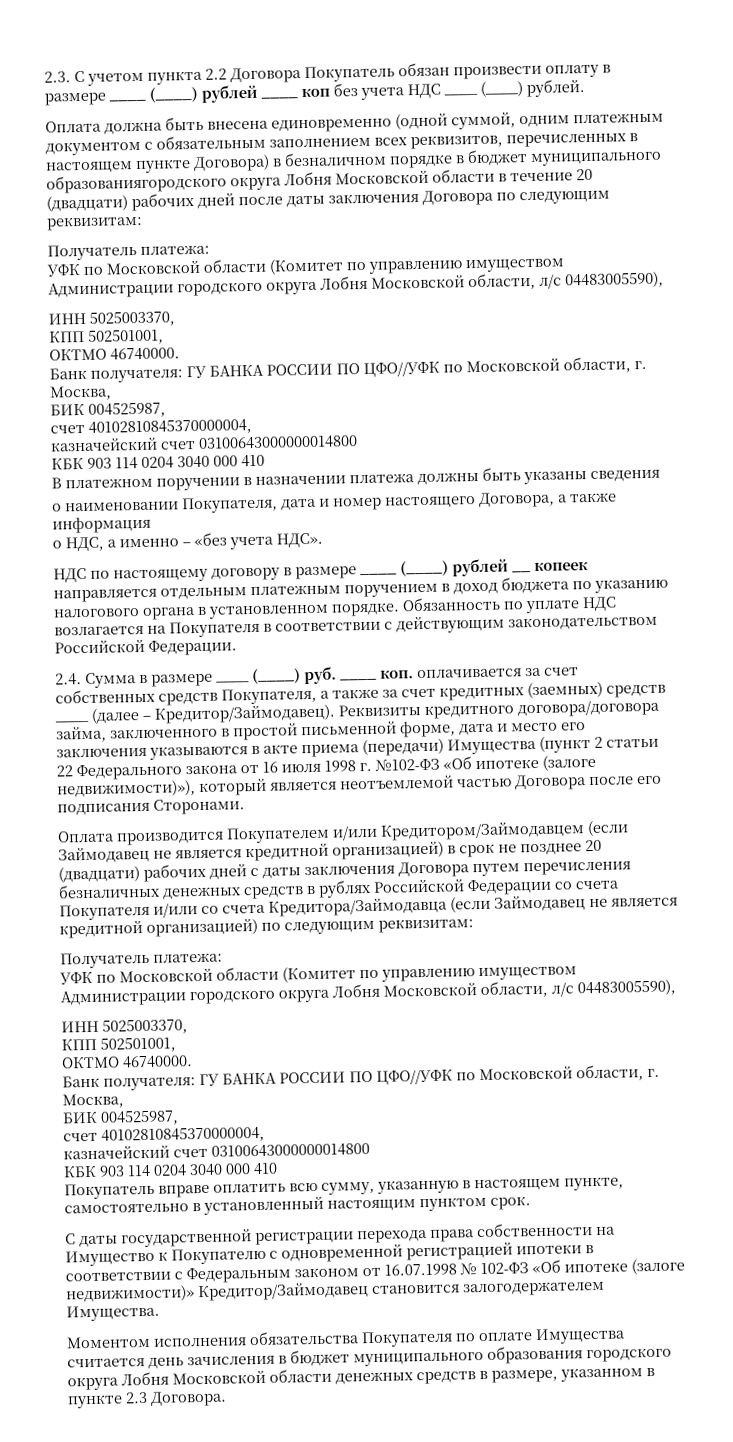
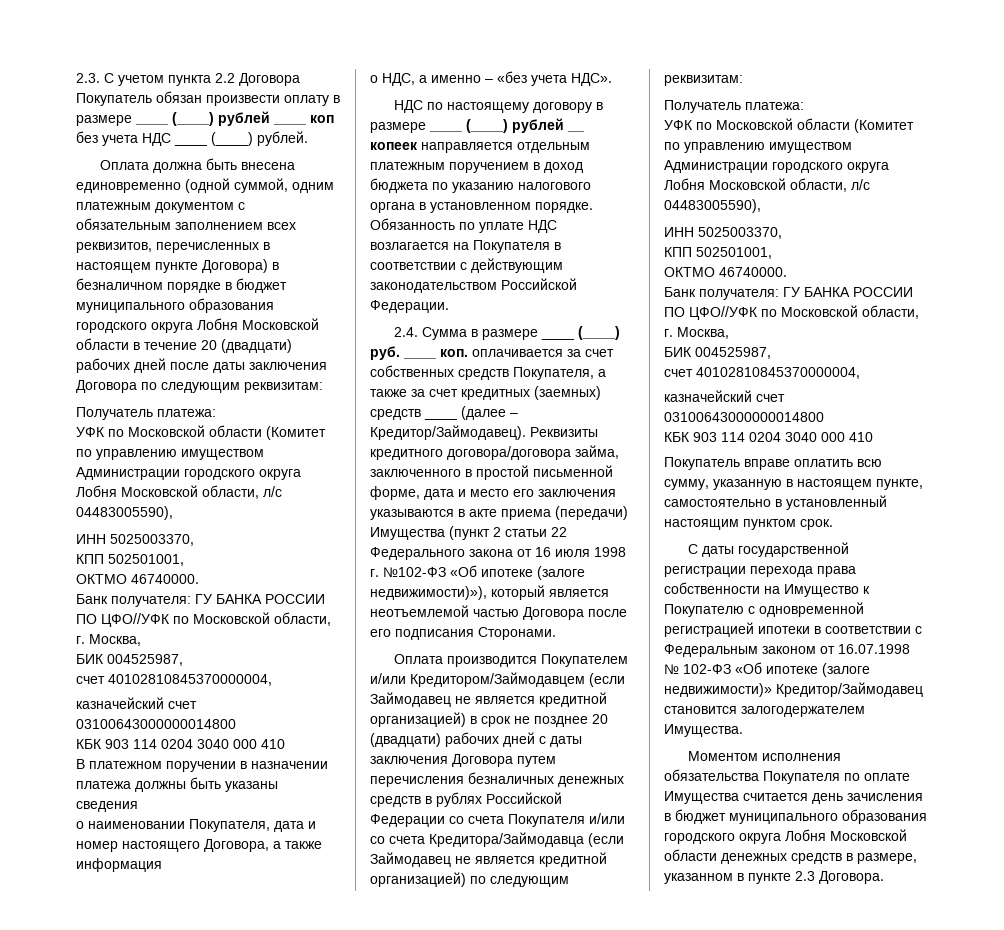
- Оплата должна быть внесена единовременно (одной суммой, одним платежным документом с обязательным заполнением всех реквизитов, перечисленных в настоящем пункте Договора) в безналичном порядке в бюджет муниципального образованиягородского округа Лобня Московской области в течение 20 (двадцати) рабочих дней после даты заключения Договора по следующим реквизитам:
+ Оплата должна быть внесена единовременно (одной суммой, одним платежным документом с обязательным заполнением всех реквизитов, перечисленных в настоящем пункте Договора) в безналичном порядке в бюджет муниципального образования городского округа Лобня Московской области в течение 20 (двадцати) рабочих дней после даты заключения Договора по следующим реквизитам:

